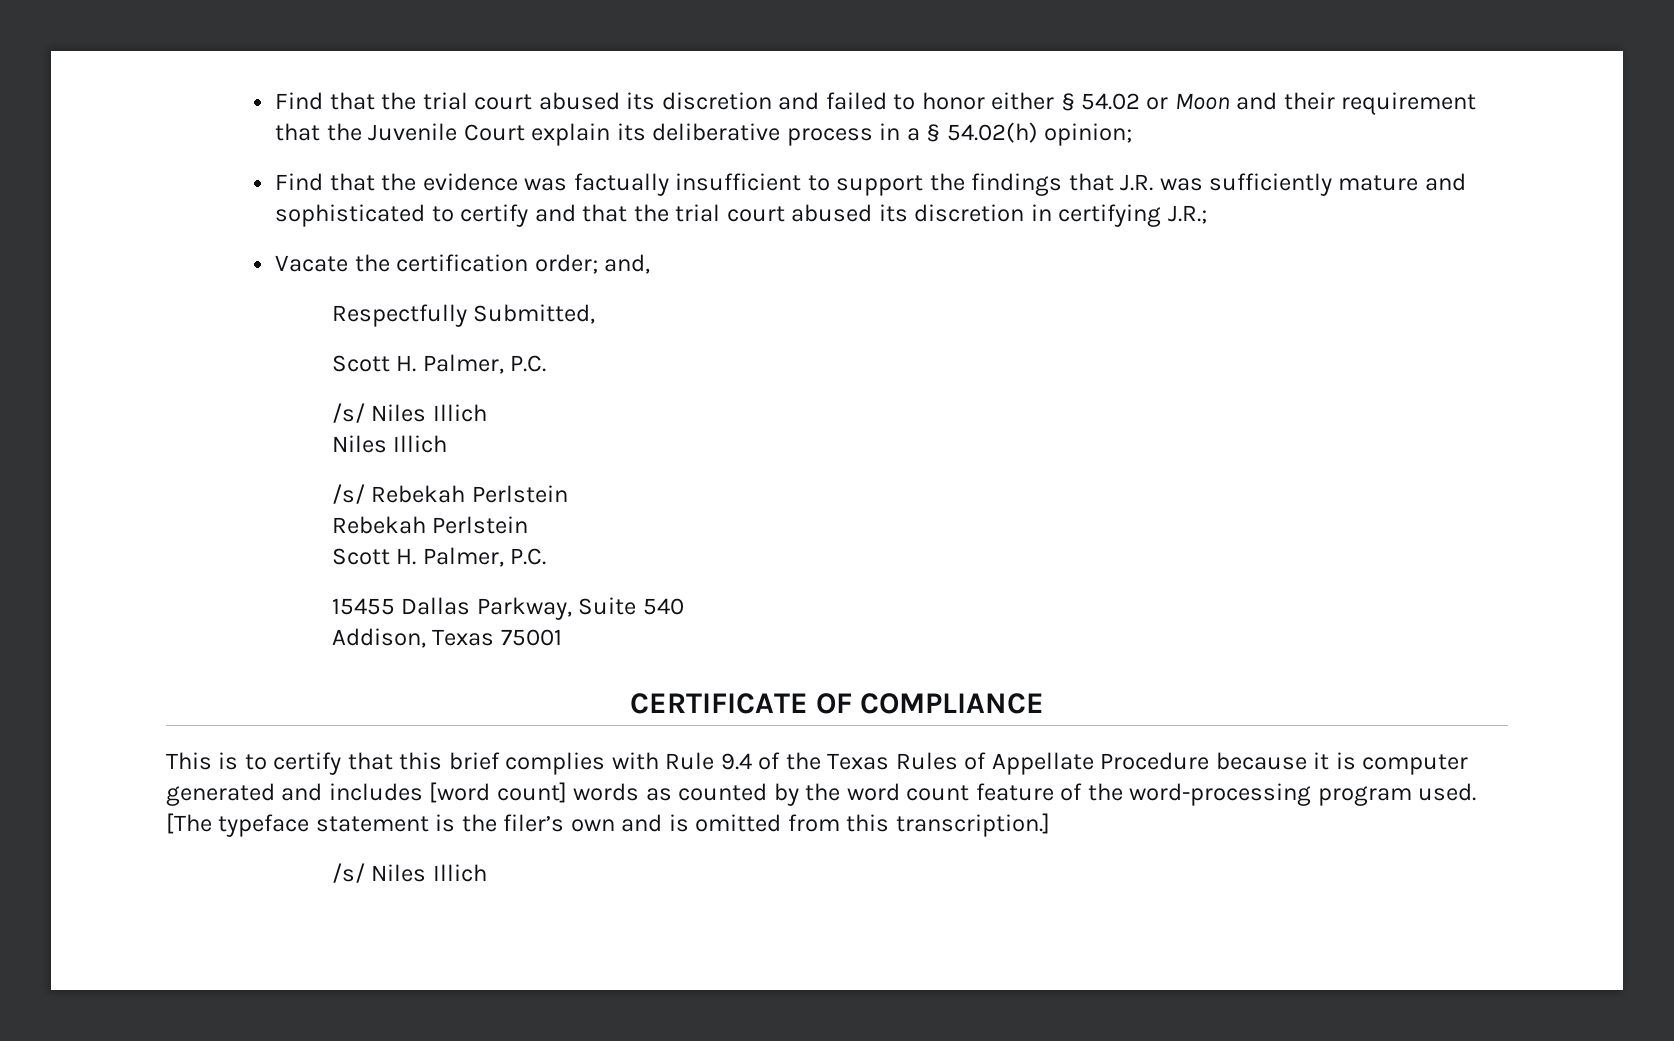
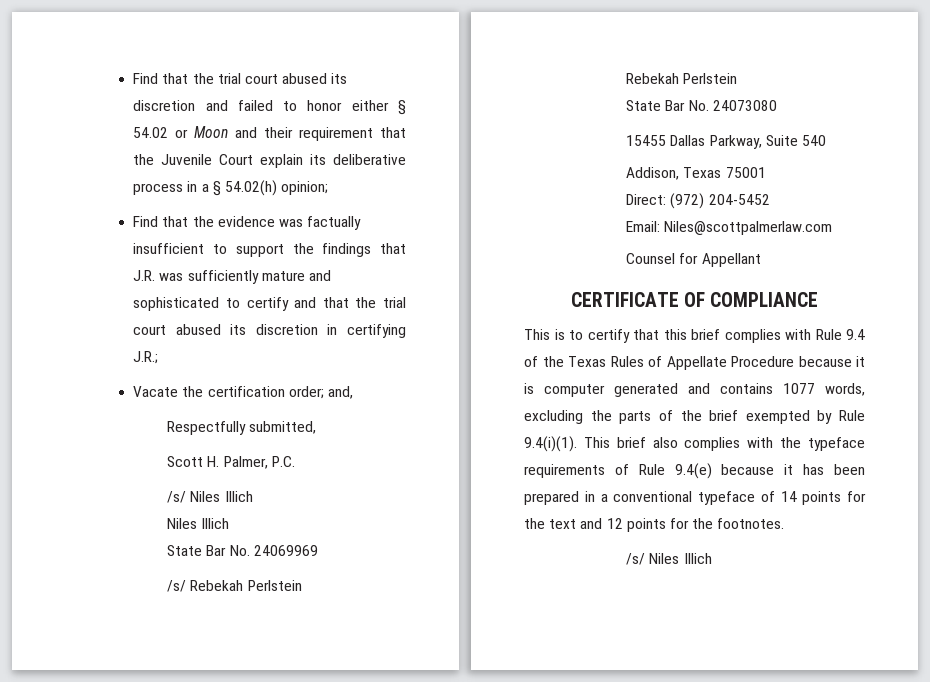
- Respectfully Submitted,
+ Respectfully submitted,
+ State Bar No. 24069969
  /s/ Rebekah Perlstein
  Rebekah Perlstein
- Scott H. Palmer, P.C.
+ State Bar No. 24073080
+ Direct: (972) 204-5452
+ Email: Niles@scottpalmerlaw.com
+ Counsel for Appellant
- This is to certify that this brief complies with Rule 9.4 of the Texas Rules of Appellate Procedure because it is computer generated and includes [word count] words as counted by the word count feature of the word-processing program used. [The typeface statement is the filer’s own and is omitted from this transcription.]
+ This is to certify that this brief complies with Rule 9.4 of the Texas Rules of Appellate Procedure because it is computer generated and contains 1077 words, excluding the parts of the brief exempted by Rule 9.4(i)(1). This brief also complies with the typeface requirements of Rule 9.4(e) because it has been prepared in a conventional typeface of 14 points for the text and 12 points for the footnotes.

